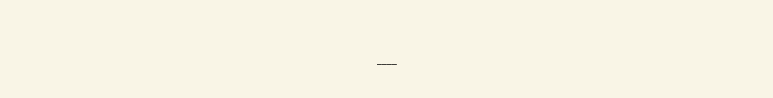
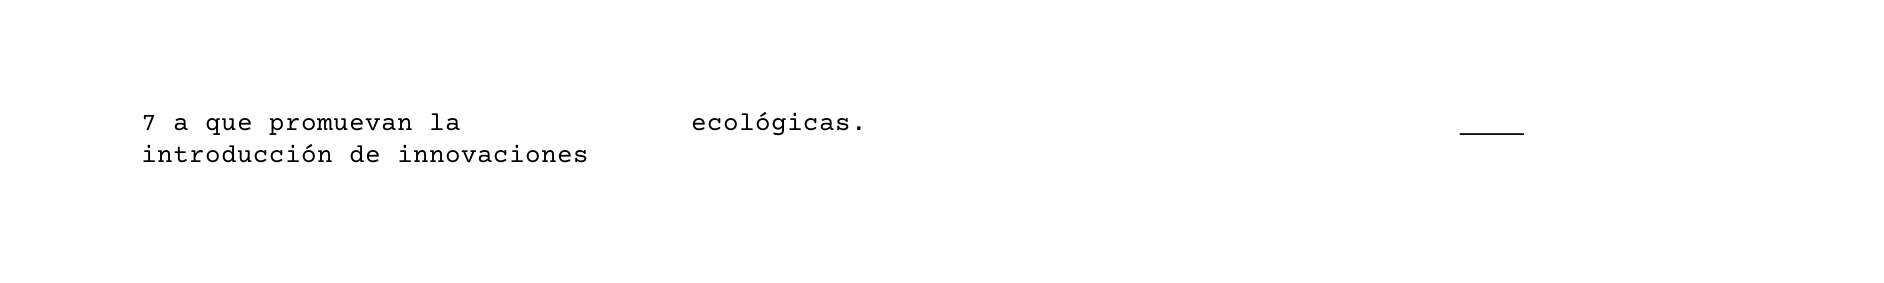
+ 7 a que promuevan la introducción de innovaciones ecológicas.

